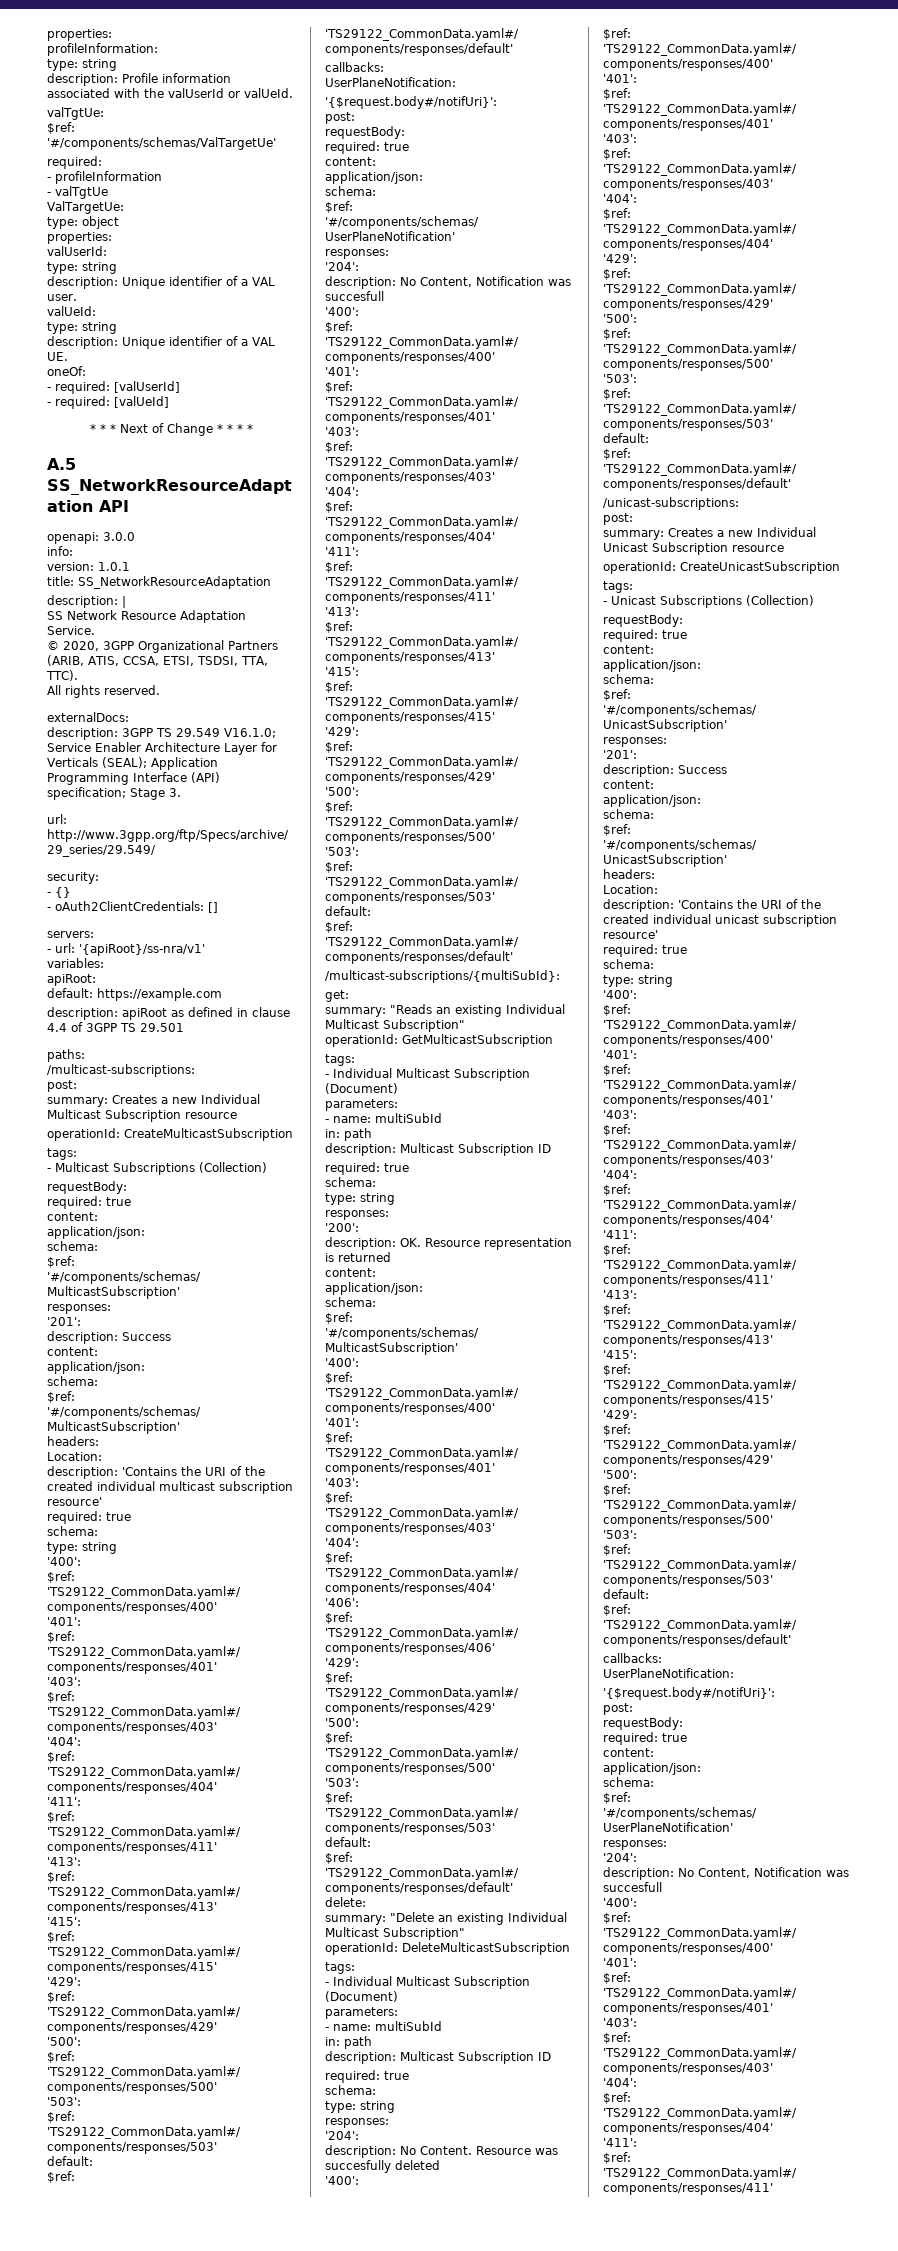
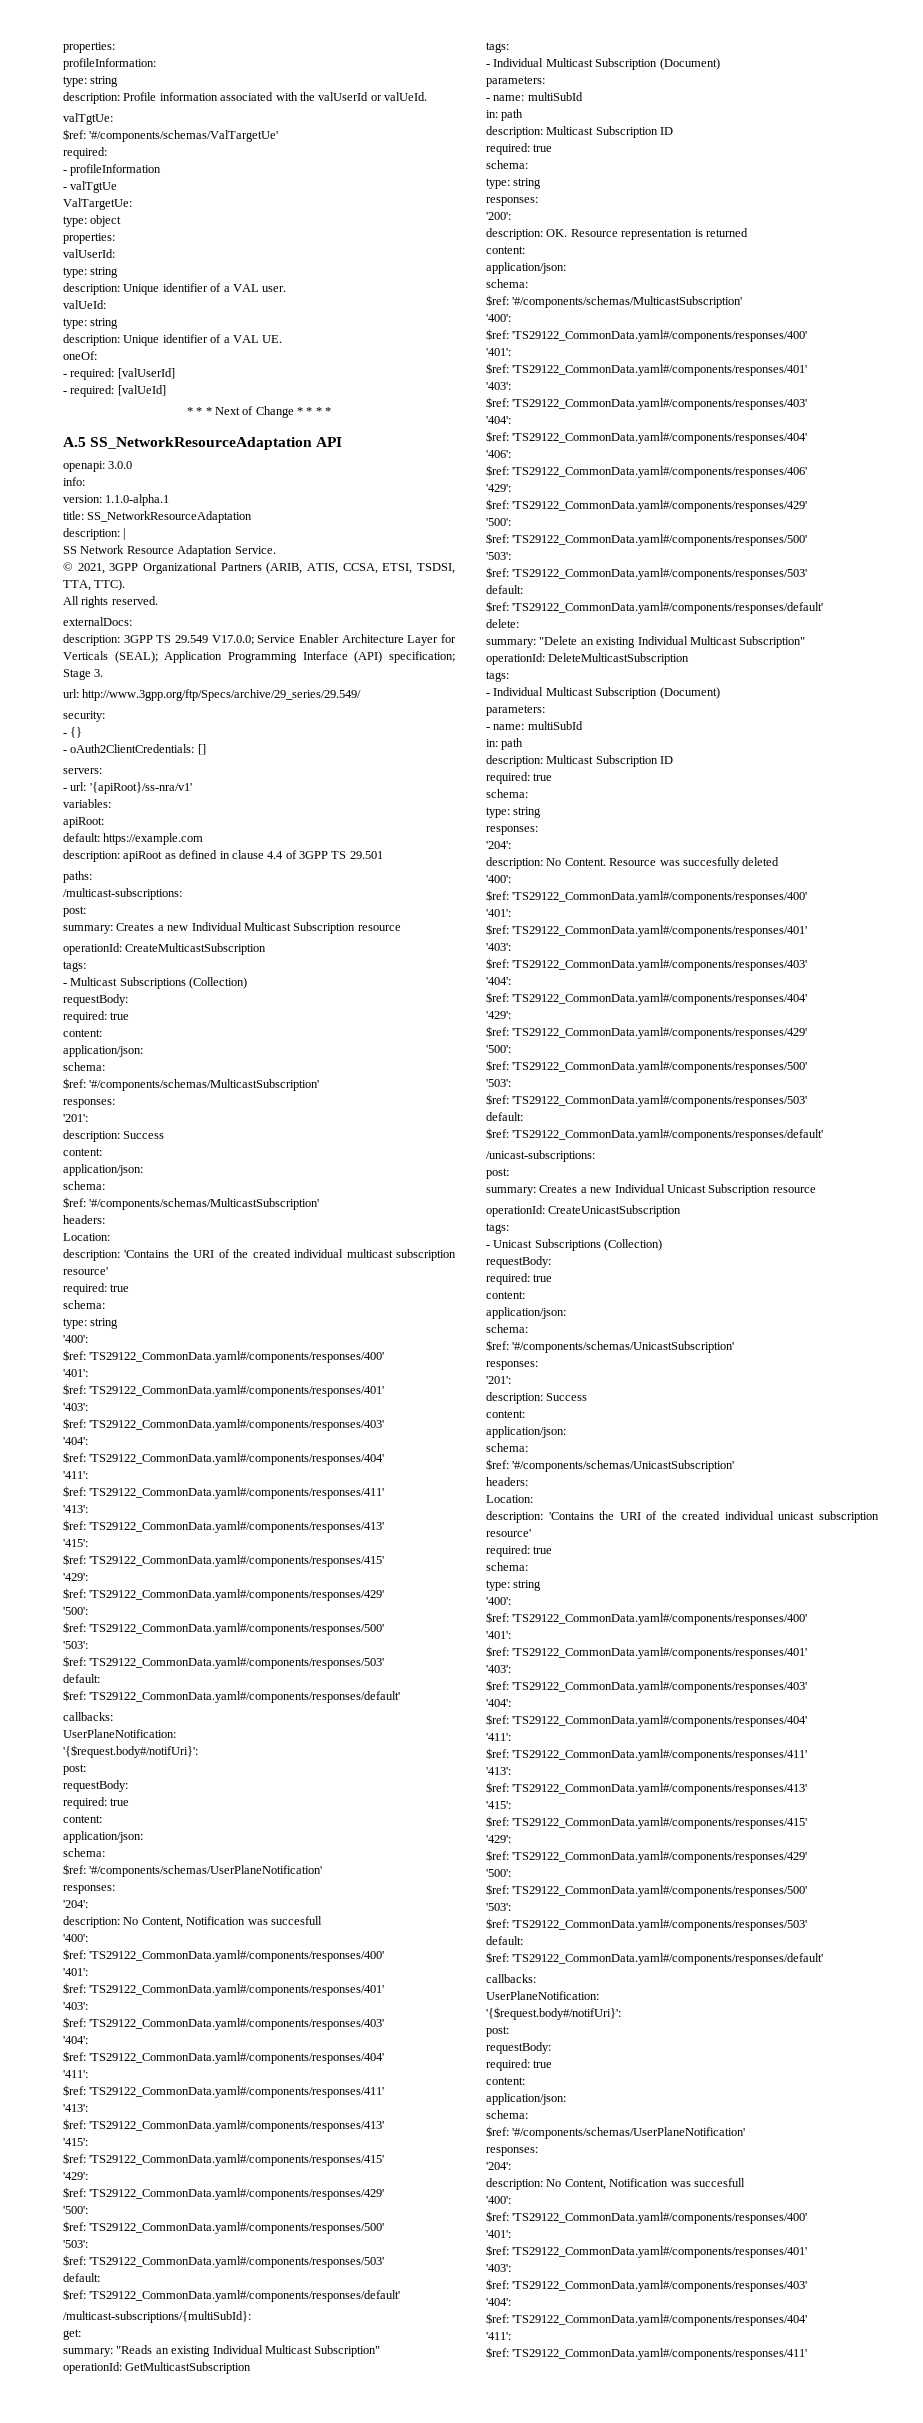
- version: 1.0.1
+ version: 1.1.0-alpha.1
- © 2020, 3GPP Organizational Partners (ARIB, ATIS, CCSA, ETSI, TSDSI, TTA, TTC).
+ © 2021, 3GPP Organizational Partners (ARIB, ATIS, CCSA, ETSI, TSDSI, TTA, TTC).
- description: 3GPP TS 29.549 V16.1.0; Service Enabler Architecture Layer for Verticals (SEAL); Application Programming Interface (API) specification; Stage 3.
+ description: 3GPP TS 29.549 V17.0.0; Service Enabler Architecture Layer for Verticals (SEAL); Application Programming Interface (API) specification; Stage 3.

